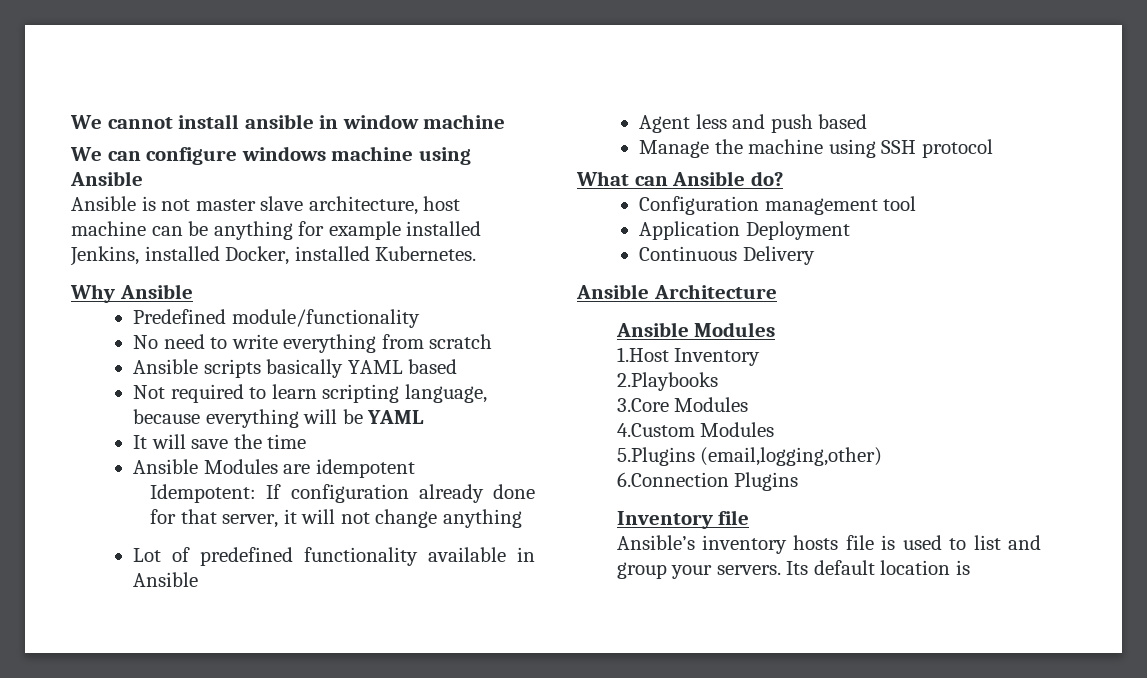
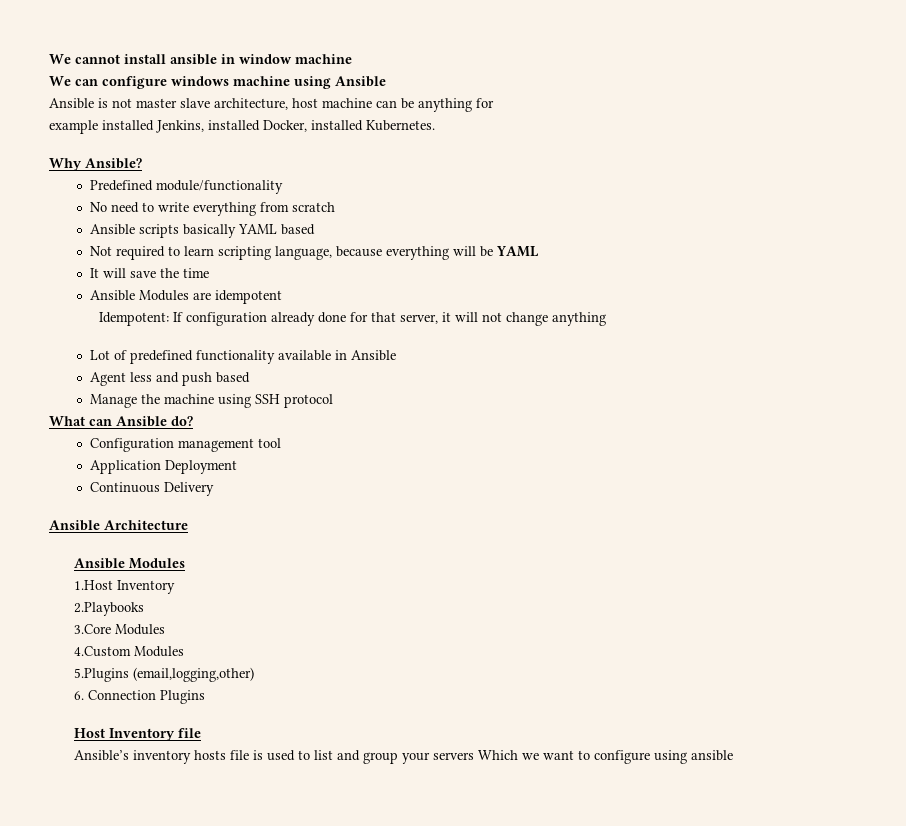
- Ansible is not master slave architecture, host machine can be anything for example installed Jenkins, installed Docker, installed Kubernetes.
+ Ansible is not master slave architecture, host machine can be anything for
+ example installed Jenkins, installed Docker, installed Kubernetes.
- Why Ansible
+ Why Ansible?
- 6.Connection Plugins
+ 6. Connection Plugins
- Inventory file
+ Host Inventory file
- Ansible’s inventory hosts file is used to list and group your servers. Its default location is
+ Ansible’s inventory hosts file is used to list and group your servers Which we want to configure using ansible

